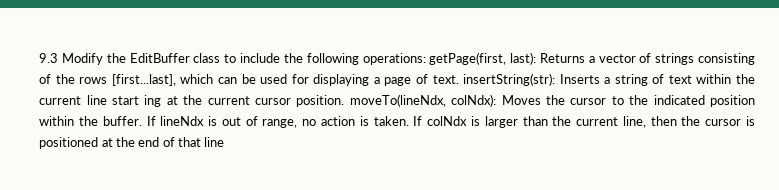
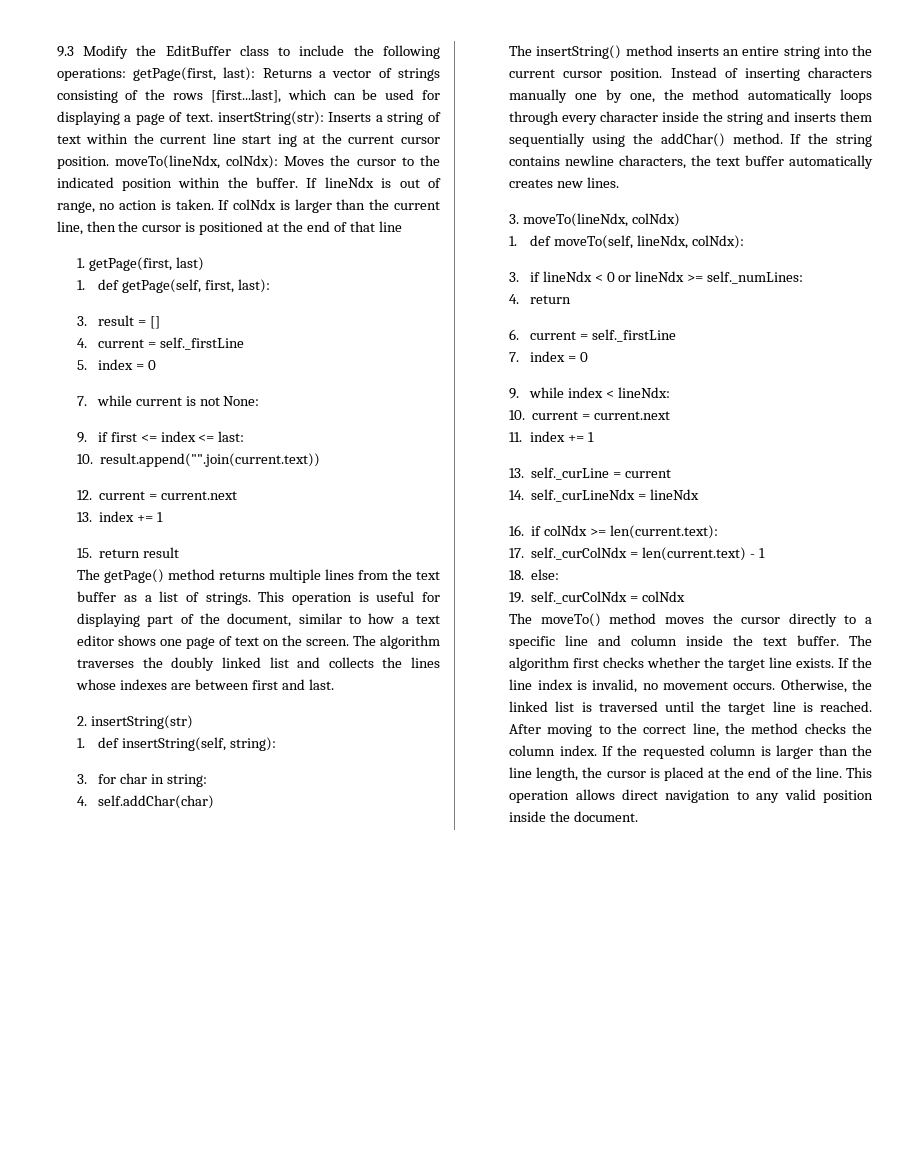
+ 1. getPage(first, last)
+ 1. def getPage(self, first, last):
+ 3. result = []
+ 4. current = self._firstLine
+ 5. index = 0
+ 7. while current is not None:
+ 9. if first <= index <= last:
+ 10. result.append("".join(current.text))
+ 12. current = current.next
+ 13. index += 1
+ 15. return result
+ The getPage() method returns multiple lines from the text buffer as a list of strings. This operation is useful for displaying part of the document, similar to how a text editor shows one page of text on the screen. The algorithm traverses the doubly linked list and collects the lines whose indexes are between first and last.
+ 2. insertString(str)
+ 1. def insertString(self, string):
+ 3. for char in string:
+ 4. self.addChar(char)
+ The insertString() method inserts an entire string into the current cursor position. Instead of inserting characters manually one by one, the method automatically loops through every character inside the string and inserts them sequentially using the addChar() method. If the string contains newline characters, the text buffer automatically creates new lines.
+ 3. moveTo(lineNdx, colNdx)
+ 1. def moveTo(self, lineNdx, colNdx):
+ 3. if lineNdx < 0 or lineNdx >= self._numLines:
+ 4. return
+ 6. current = self._firstLine
+ 7. index = 0
+ 9. while index < lineNdx:
+ 10. current = current.next
+ 11. index += 1
+ 13. self._curLine = current
+ 14. self._curLineNdx = lineNdx
+ 16. if colNdx >= len(current.text):
+ 17. self._curColNdx = len(current.text) - 1
+ 18. else:
+ 19. self._curColNdx = colNdx
+ The moveTo() method moves the cursor directly to a specific line and column inside the text buffer. The algorithm first checks whether the target line exists. If the line index is invalid, no movement occurs. Otherwise, the linked list is traversed until the target line is reached. After moving to the correct line, the method checks the column index. If the requested column is larger than the line length, the cursor is placed at the end of the line. This operation allows direct navigation to any valid position inside the document.

